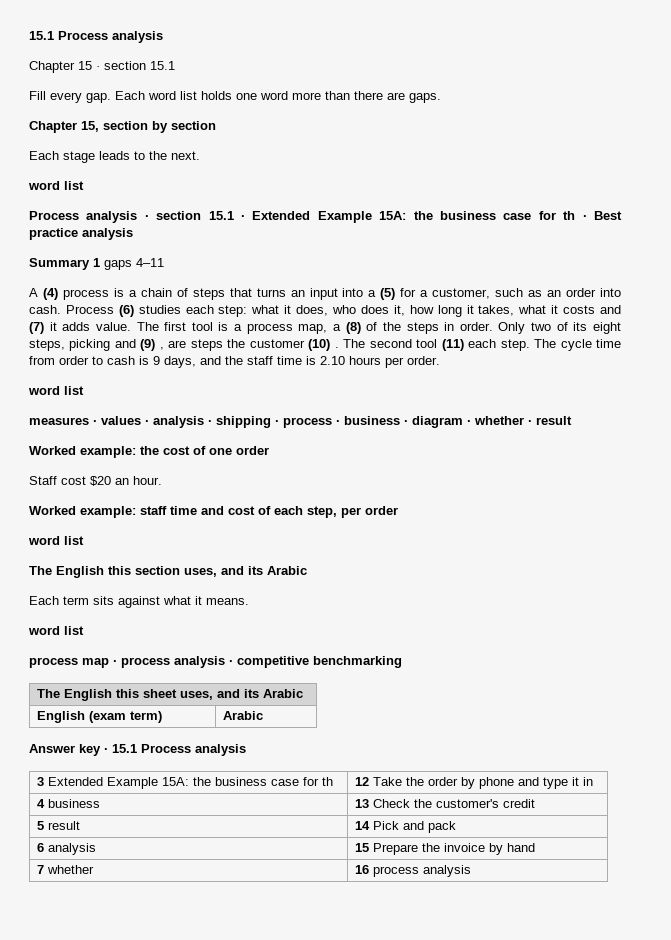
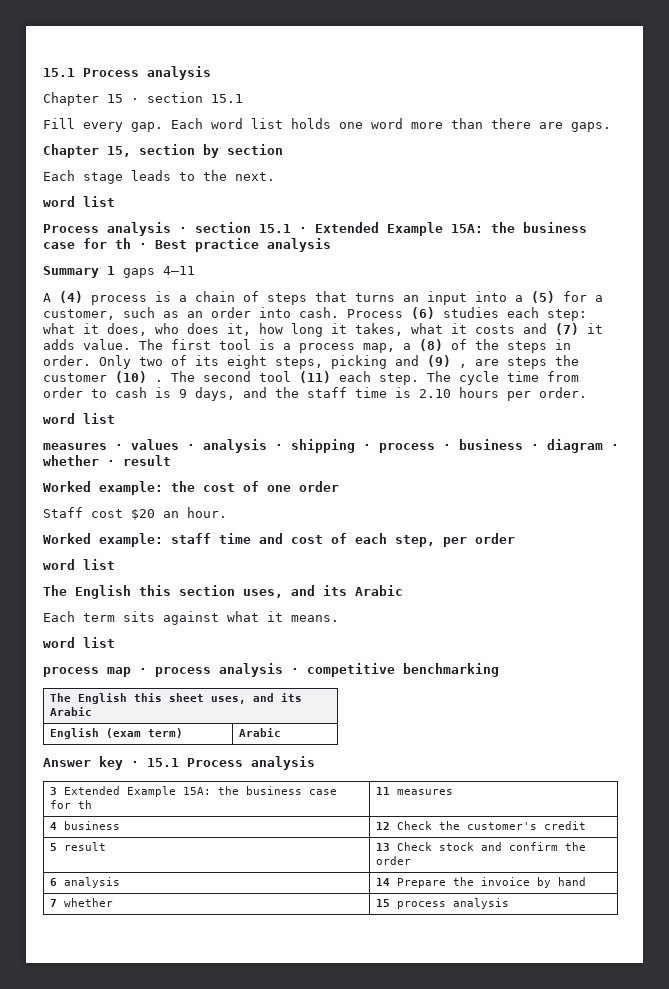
- 3 Extended Example 15A: the business case for th | 12 Take the order by phone and type it in
+ 3 Extended Example 15A: the business case for th | 11 measures
- 4 business | 13 Check the customer's credit
+ 4 business | 12 Check the customer's credit
- 5 result | 14 Pick and pack
+ 5 result | 13 Check stock and confirm the order
- 6 analysis | 15 Prepare the invoice by hand
+ 6 analysis | 14 Prepare the invoice by hand
- 7 whether | 16 process analysis
+ 7 whether | 15 process analysis

